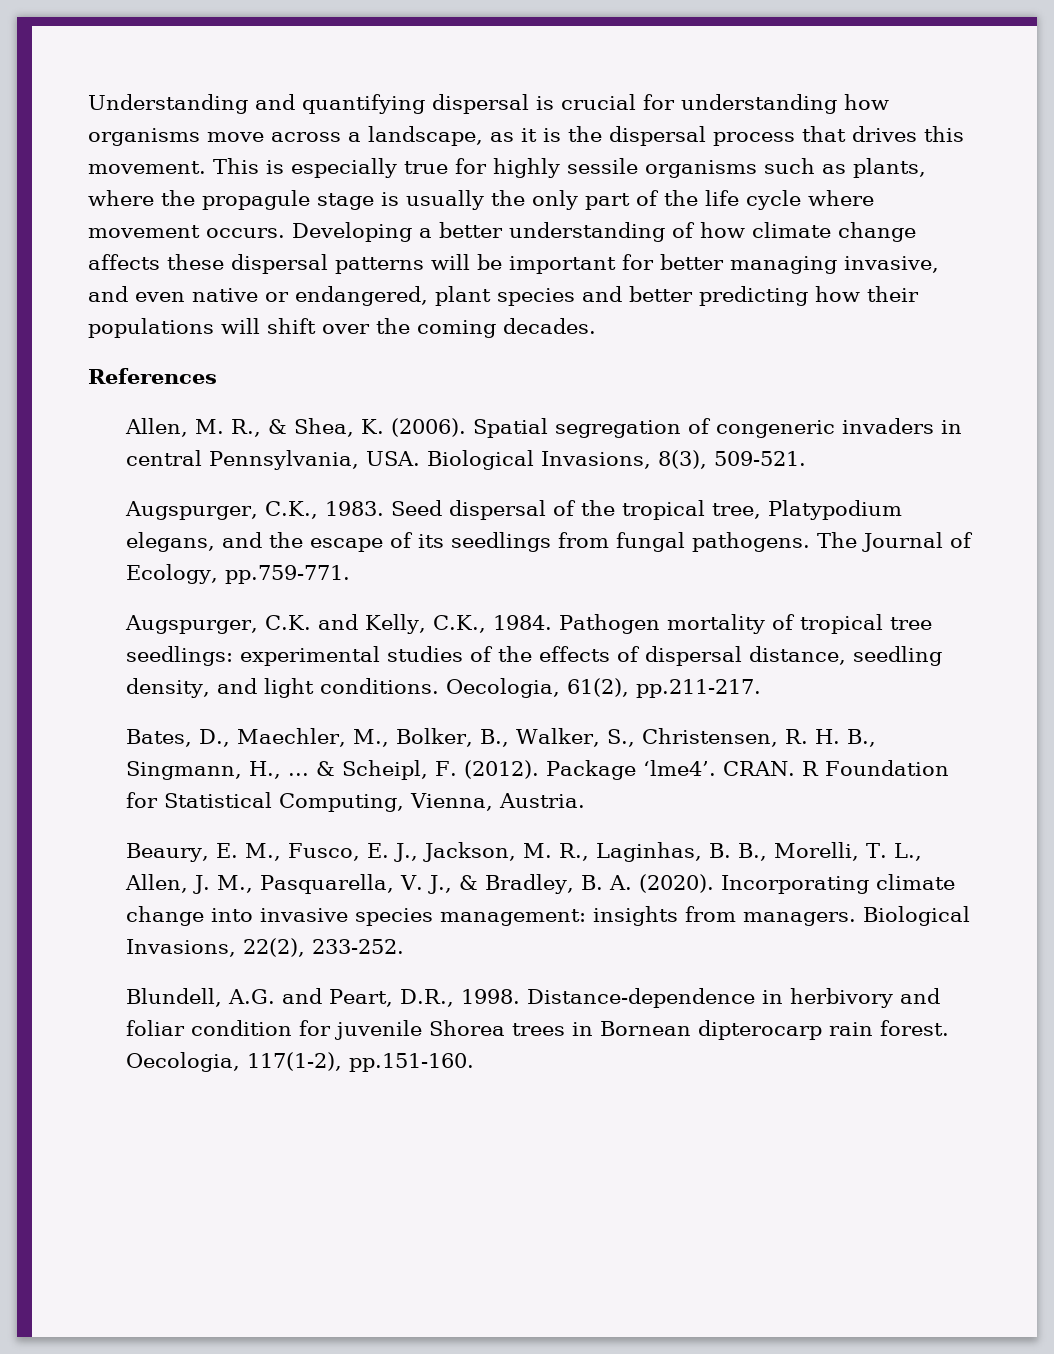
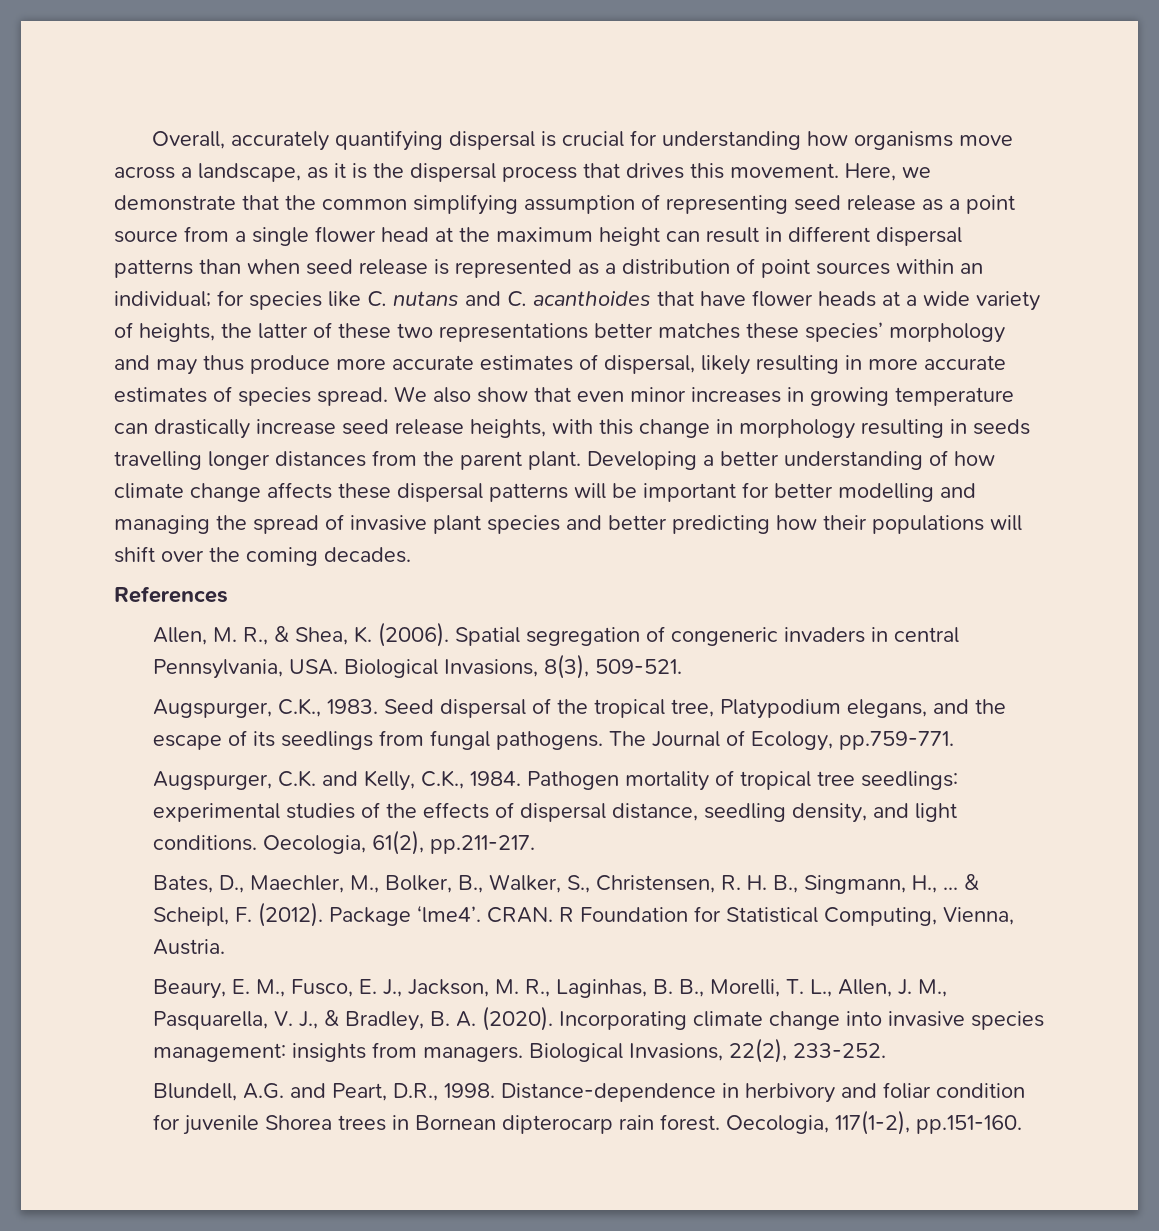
- Understanding and quantifying dispersal is crucial for understanding how organisms move across a landscape, as it is the dispersal process that drives this movement.
+ Overall, accurately quantifying dispersal is crucial for understanding how organisms move across a landscape, as it is the dispersal process that drives this movement.
- This is especially true for highly sessile organisms such as plants, where the propagule stage is usually the only part of the life cycle where movement occurs.
+ Here, we demonstrate that the common simplifying assumption of representing seed release as a point source from a single flower head at the maximum height can result in different dispersal patterns than when seed release is represented as a distribution of point sources within an individual; for species like C. nutans and C. acanthoides that have flower heads at a wide variety of heights, the latter of these two representations better matches these species’ morphology and may thus produce more accurate estimates of dispersal, likely resulting in more accurate estimates of species spread. We also show that even minor increases in growing temperature can drastically increase seed release heights, with this change in morphology resulting in seeds travelling longer distances from the parent plant.
- Developing a better understanding of how climate change affects these dispersal patterns will be important for better managing invasive, and even native or endangered, plant species and better predicting how their populations will shift over the coming decades.
+ Developing a better understanding of how climate change affects these dispersal patterns will be important for better modelling and managing the spread of invasive plant species and better predicting how their populations will shift over the coming decades.

